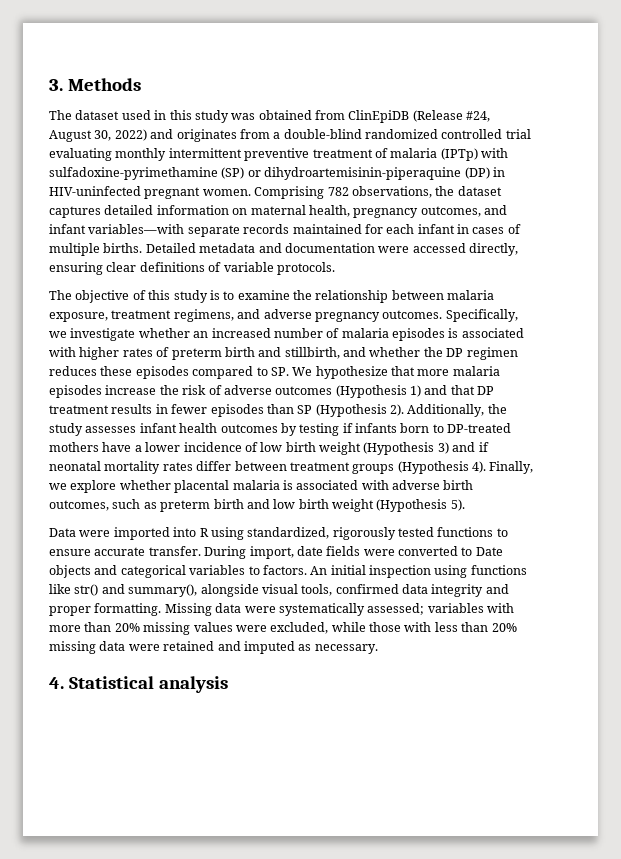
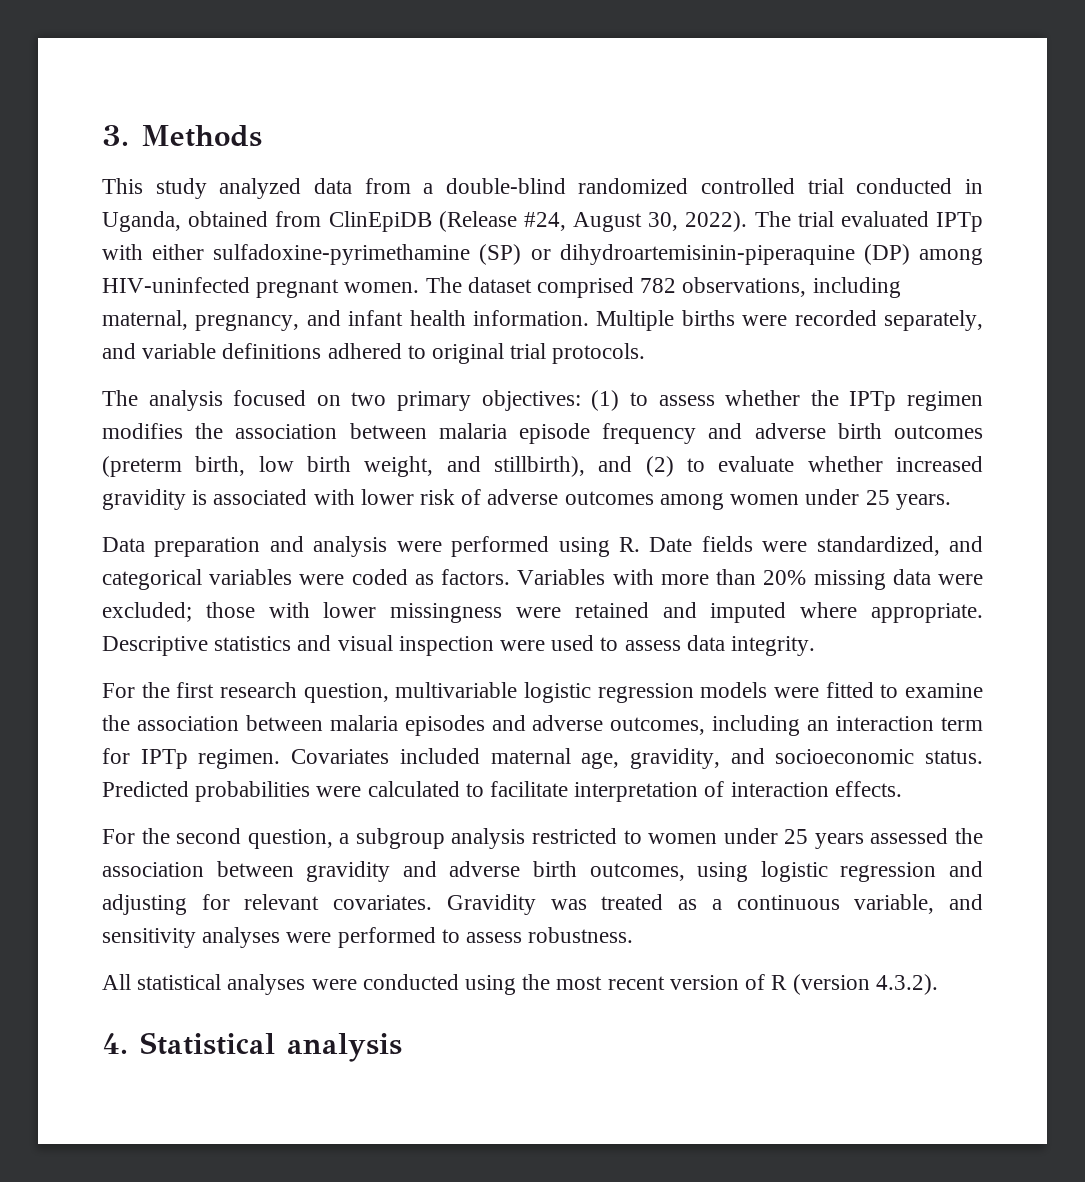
- The dataset used in this study was obtained from ClinEpiDB (Release #24, August 30, 2022) and originates from a double-blind randomized controlled trial evaluating monthly intermittent preventive treatment of malaria (IPTp) with sulfadoxine-pyrimethamine (SP) or dihydroartemisinin-piperaquine (DP) in HIV-uninfected pregnant women.
+ This study analyzed data from a double-blind randomized controlled trial conducted in Uganda, obtained from ClinEpiDB (Release #24, August 30, 2022). The trial evaluated IPTp with either sulfadoxine-pyrimethamine (SP) or dihydroartemisinin-piperaquine (DP) among HIV-uninfected pregnant women.
- Comprising 782 observations, the dataset captures detailed information on maternal health, pregnancy outcomes, and infant variables—with separate records maintained for each infant in cases of multiple births. Detailed metadata and documentation were accessed directly, ensuring clear definitions of variable protocols.
- The objective of this study is to examine the relationship between malaria exposure, treatment regimens, and adverse pregnancy outcomes. Specifically, we investigate whether an increased number of malaria episodes is associated with higher rates of preterm birth and stillbirth, and whether the DP regimen reduces these episodes compared to SP. We hypothesize that more malaria episodes increase the risk of adverse outcomes (Hypothesis 1) and that DP treatment results in fewer episodes than SP (Hypothesis 2). Additionally, the study assesses infant health outcomes by testing if infants born to DP-treated mothers have a lower incidence of low birth weight (Hypothesis 3) and if neonatal mortality rates differ between treatment groups (Hypothesis 4). Finally, we explore whether placental malaria is associated with adverse birth outcomes, such as preterm birth and low birth weight (Hypothesis 5).
- Data were imported into R using standardized, rigorously tested functions to ensure accurate transfer. During import, date fields were converted to Date objects and categorical variables to factors. An initial inspection using functions like str() and summary(), alongside visual tools, confirmed data integrity and proper formatting. Missing data were systematically assessed; variables with more than 20% missing values were excluded, while those with less than 20% missing data were retained and imputed as necessary.
+ The dataset comprised 782 observations, including maternal, pregnancy, and infant health information. Multiple births were recorded separately, and variable definitions adhered to original trial protocols.
+ The analysis focused on two primary objectives: (1) to assess whether the IPTp regimen modifies the association between malaria episode frequency and adverse birth outcomes (preterm birth, low birth weight, and stillbirth), and (2) to evaluate whether increased gravidity is associated with lower risk of adverse outcomes among women under 25 years.
+ Data preparation and analysis were performed using R. Date fields were standardized, and categorical variables were coded as factors. Variables with more than 20% missing data were excluded; those with lower missingness were retained and imputed where appropriate. Descriptive statistics and visual inspection were used to assess data integrity.
+ For the first research question, multivariable logistic regression models were fitted to examine the association between malaria episodes and adverse outcomes, including an interaction term for IPTp regimen. Covariates included maternal age, gravidity, and socioeconomic status. Predicted probabilities were calculated to facilitate interpretation of interaction effects.
+ For the second question, a subgroup analysis restricted to women under 25 years assessed the association between gravidity and adverse birth outcomes, using logistic regression and adjusting for relevant covariates. Gravidity was treated as a continuous variable, and sensitivity analyses were performed to assess robustness.
+ All statistical analyses were conducted using the most recent version of R (version 4.3.2).

